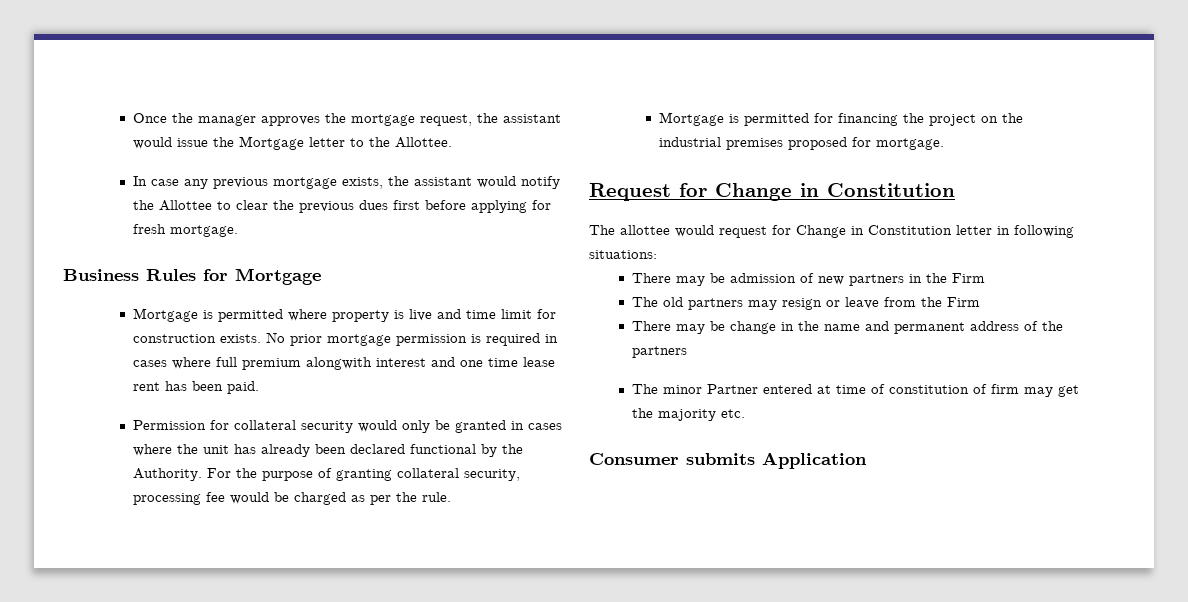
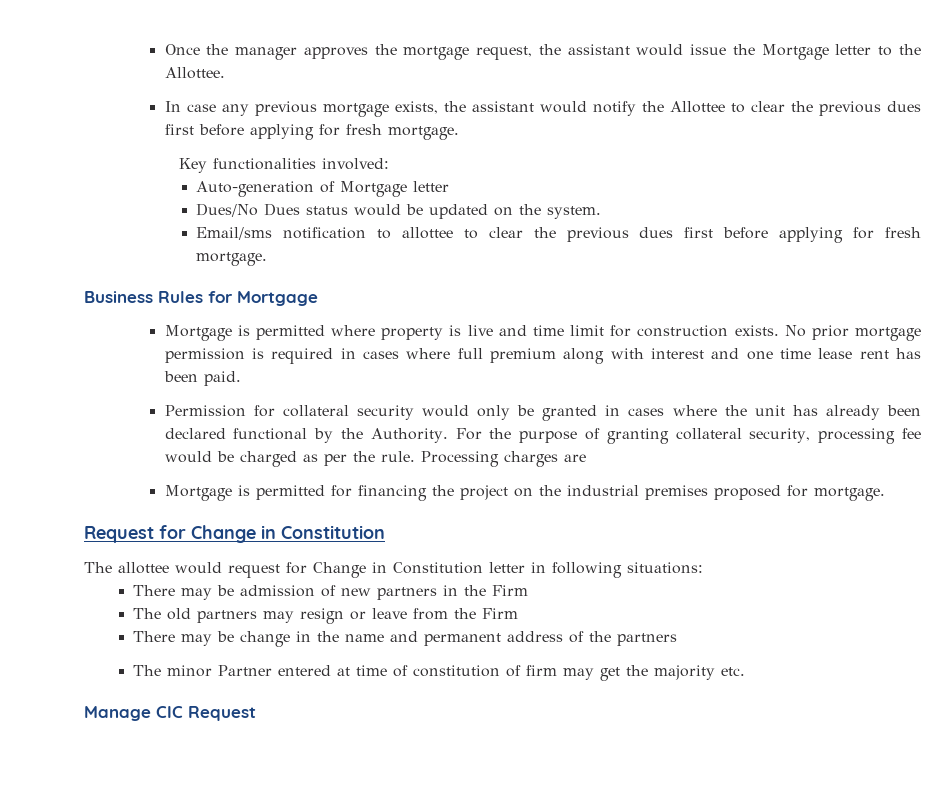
+ Key functionalities involved:
+ Auto-generation of Mortgage letter
+ Dues/No Dues status would be updated on the system.
+ Email/sms notification to allottee to clear the previous dues first before applying for fresh mortgage.
- No prior mortgage permission is required in cases where full premium alongwith interest and one time lease rent has been paid.
+ No prior mortgage permission is required in cases where full premium along with interest and one time lease rent has been paid.
+ Processing charges are
- Consumer submits Application
+ Manage CIC Request

